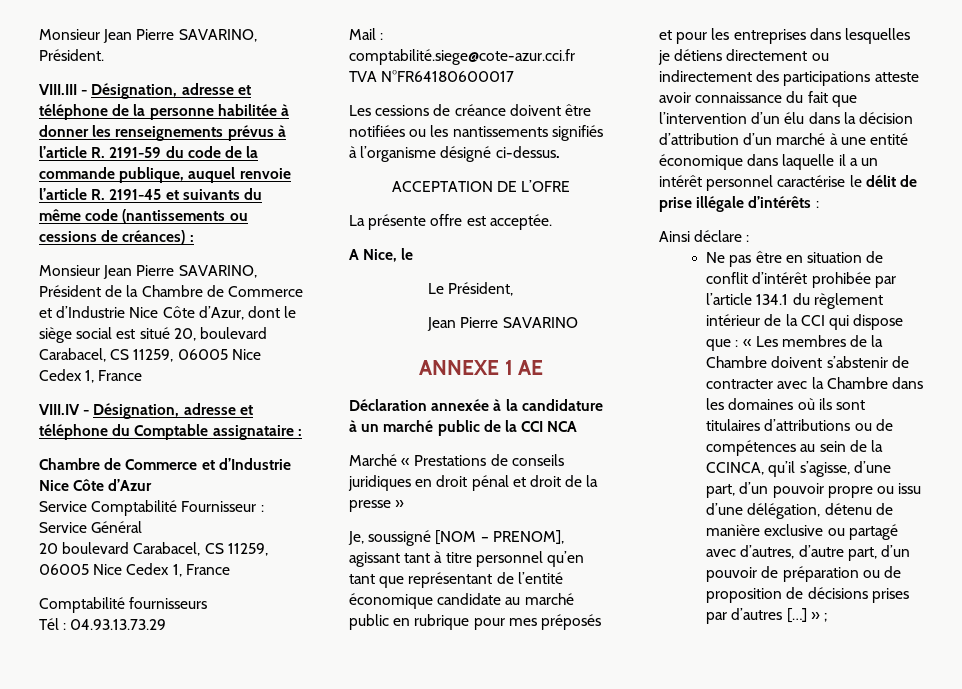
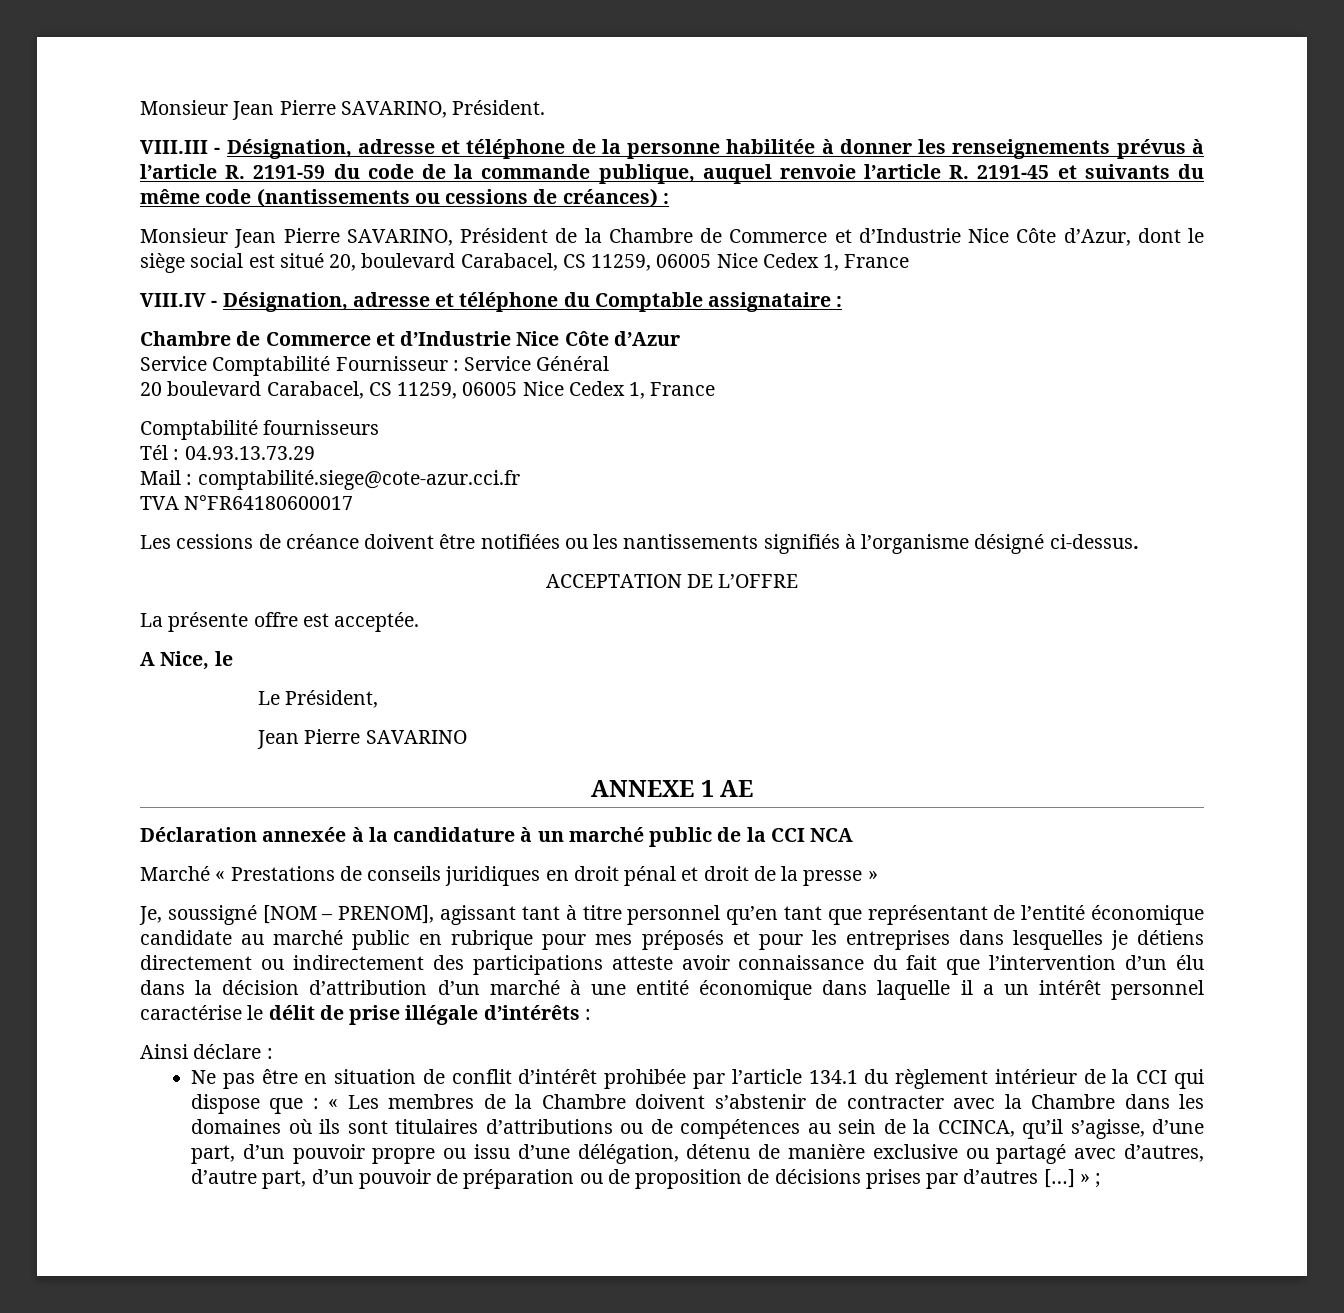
- ACCEPTATION DE L’OFRE
+ ACCEPTATION DE L’OFFRE

